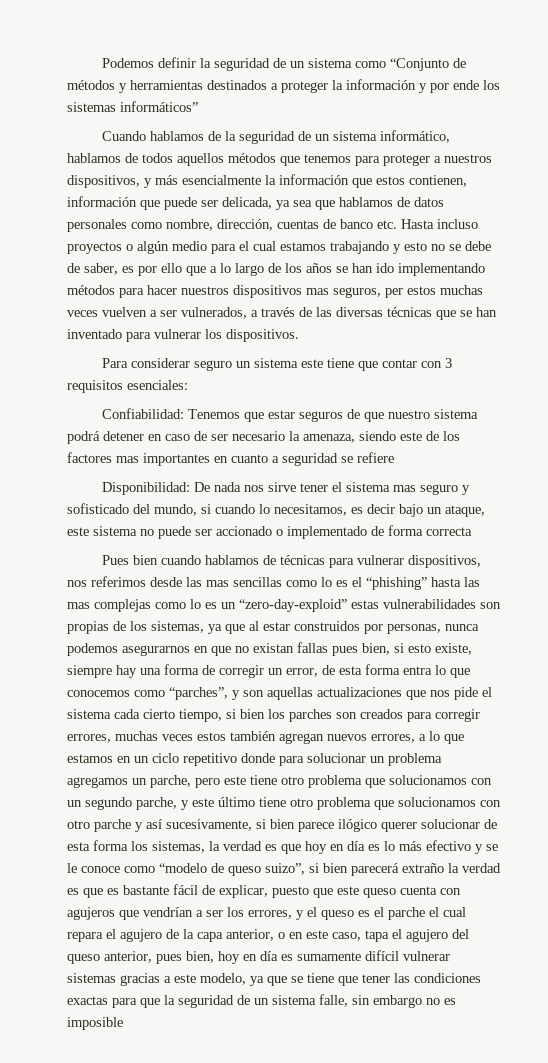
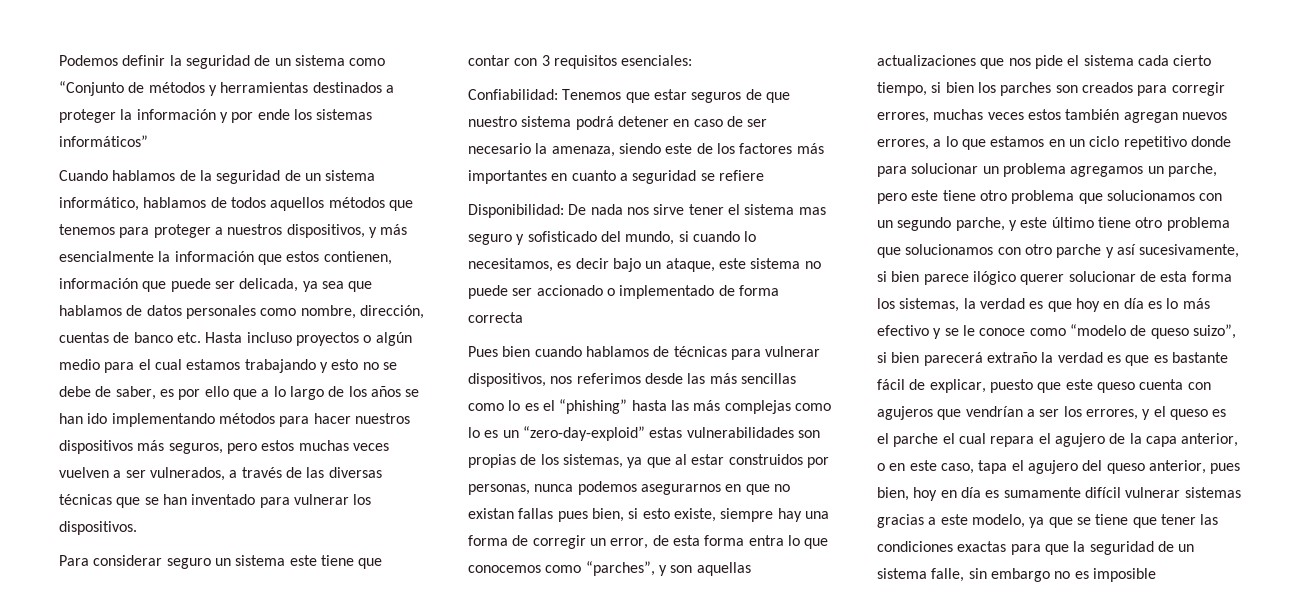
- Cuando hablamos de la seguridad de un sistema informático, hablamos de todos aquellos métodos que tenemos para proteger a nuestros dispositivos, y más esencialmente la información que estos contienen, información que puede ser delicada, ya sea que hablamos de datos personales como nombre, dirección, cuentas de banco etc. Hasta incluso proyectos o algún medio para el cual estamos trabajando y esto no se debe de saber, es por ello que a lo largo de los años se han ido implementando métodos para hacer nuestros dispositivos mas seguros, per estos muchas veces vuelven a ser vulnerados, a través de las diversas técnicas que se han inventado para vulnerar los dispositivos.
+ Cuando hablamos de la seguridad de un sistema informático, hablamos de todos aquellos métodos que tenemos para proteger a nuestros dispositivos, y más esencialmente la información que estos contienen, información que puede ser delicada, ya sea que hablamos de datos personales como nombre, dirección, cuentas de banco etc. Hasta incluso proyectos o algún medio para el cual estamos trabajando y esto no se debe de saber, es por ello que a lo largo de los años se han ido implementando métodos para hacer nuestros dispositivos más seguros, pero estos muchas veces vuelven a ser vulnerados, a través de las diversas técnicas que se han inventado para vulnerar los dispositivos.
- Confiabilidad: Tenemos que estar seguros de que nuestro sistema podrá detener en caso de ser necesario la amenaza, siendo este de los factores mas importantes en cuanto a seguridad se refiere
+ Confiabilidad: Tenemos que estar seguros de que nuestro sistema podrá detener en caso de ser necesario la amenaza, siendo este de los factores más importantes en cuanto a seguridad se refiere
- Pues bien cuando hablamos de técnicas para vulnerar dispositivos, nos referimos desde las mas sencillas como lo es el “phishing” hasta las mas complejas como lo es un “zero-day-exploid” estas vulnerabilidades son propias de los sistemas, ya que al estar construidos por personas, nunca podemos asegurarnos en que no existan fallas pues bien, si esto existe, siempre hay una forma de corregir un error, de esta forma entra lo que conocemos como “parches”, y son aquellas actualizaciones que nos pide el sistema cada cierto tiempo, si bien los parches son creados para corregir errores, muchas veces estos también agregan nuevos errores, a lo que estamos en un ciclo repetitivo donde para solucionar un problema agregamos un parche, pero este tiene otro problema que solucionamos con un segundo parche, y este último tiene otro problema que solucionamos con otro parche y así sucesivamente, si bien parece ilógico querer solucionar de esta forma los sistemas, la verdad es que hoy en día es lo más efectivo y se le conoce como “modelo de queso suizo”, si bien parecerá extraño la verdad es que es bastante fácil de explicar, puesto que este queso cuenta con agujeros que vendrían a ser los errores, y el queso es el parche el cual repara el agujero de la capa anterior, o en este caso, tapa el agujero del queso anterior, pues bien, hoy en día es sumamente difícil vulnerar sistemas gracias a este modelo, ya que se tiene que tener las condiciones exactas para que la seguridad de un sistema falle, sin embargo no es imposible
+ Pues bien cuando hablamos de técnicas para vulnerar dispositivos, nos referimos desde las más sencillas como lo es el “phishing” hasta las más complejas como lo es un “zero-day-exploid” estas vulnerabilidades son propias de los sistemas, ya que al estar construidos por personas, nunca podemos asegurarnos en que no existan fallas pues bien, si esto existe, siempre hay una forma de corregir un error, de esta forma entra lo que conocemos como “parches”, y son aquellas actualizaciones que nos pide el sistema cada cierto tiempo, si bien los parches son creados para corregir errores, muchas veces estos también agregan nuevos errores, a lo que estamos en un ciclo repetitivo donde para solucionar un problema agregamos un parche, pero este tiene otro problema que solucionamos con un segundo parche, y este último tiene otro problema que solucionamos con otro parche y así sucesivamente, si bien parece ilógico querer solucionar de esta forma los sistemas, la verdad es que hoy en día es lo más efectivo y se le conoce como “modelo de queso suizo”, si bien parecerá extraño la verdad es que es bastante fácil de explicar, puesto que este queso cuenta con agujeros que vendrían a ser los errores, y el queso es el parche el cual repara el agujero de la capa anterior, o en este caso, tapa el agujero del queso anterior, pues bien, hoy en día es sumamente difícil vulnerar sistemas gracias a este modelo, ya que se tiene que tener las condiciones exactas para que la seguridad de un sistema falle, sin embargo no es imposible

